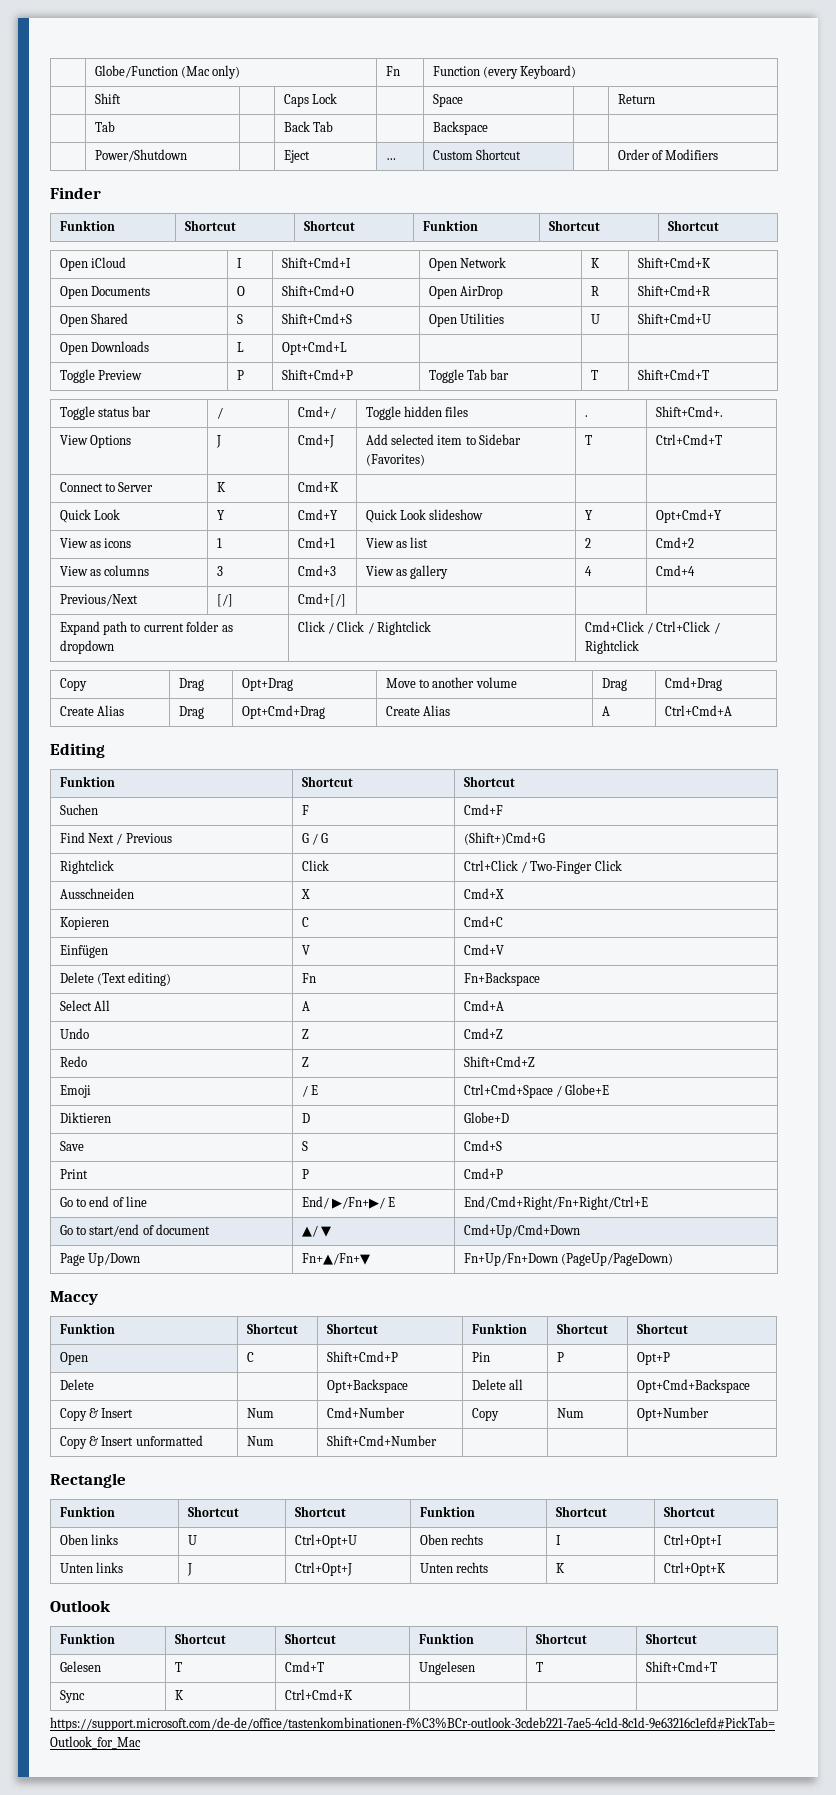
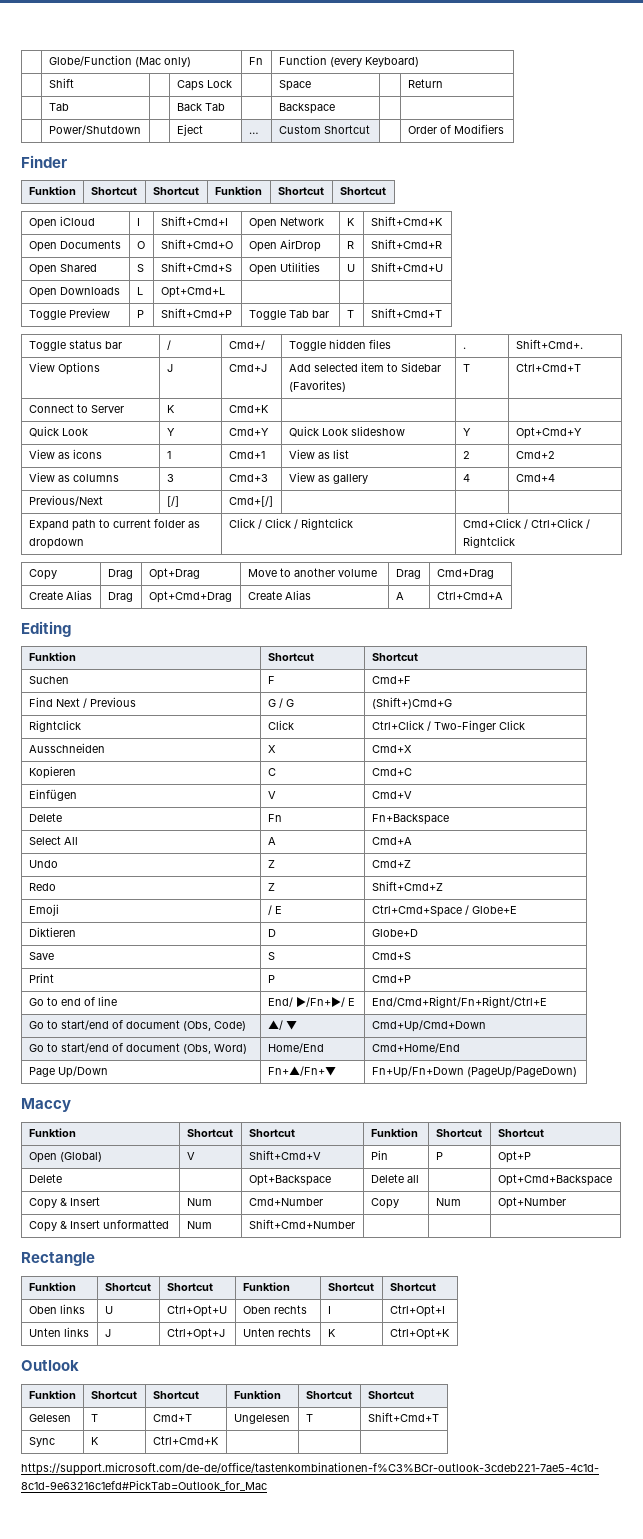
- Delete (Text editing) | Fn | Fn+Backspace
+ Delete | Fn | Fn+Backspace
- Go to start/end of document | ▲/ ▼ | Cmd+Up/Cmd+Down
+ Go to start/end of document (Obs, Code) | ▲/ ▼ | Cmd+Up/Cmd+Down
+ Go to start/end of document (Obs, Word) | Home/End | Cmd+Home/End
- Open | C | Shift+Cmd+P | Pin | P | Opt+P
+ Open (Global) | V | Shift+Cmd+V | Pin | P | Opt+P

